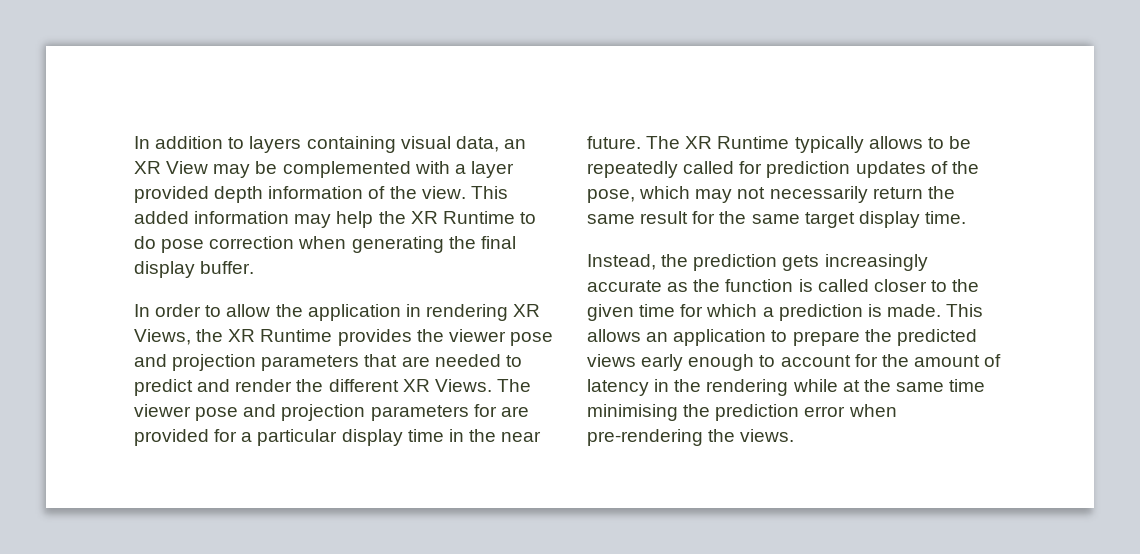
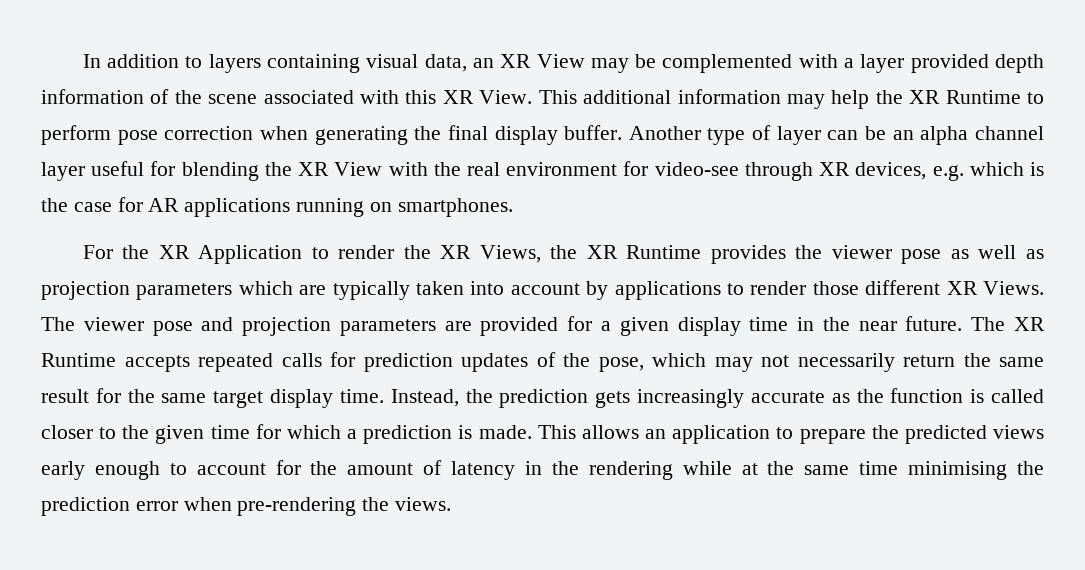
- In addition to layers containing visual data, an XR View may be complemented with a layer provided depth information of the view. This added information may help the XR Runtime to do pose correction when generating the final display buffer.
- In order to allow the application in rendering XR Views, the XR Runtime provides the viewer pose and projection parameters that are needed to predict and render the different XR Views.
+ In addition to layers containing visual data, an XR View may be complemented with a layer provided depth information of the scene associated with this XR View. This additional information may help the XR Runtime to perform pose correction when generating the final display buffer. Another type of layer can be an alpha channel layer useful for blending the XR View with the real environment for video-see through XR devices, e.g. which is the case for AR applications running on smartphones.
+ For the XR Application to render the XR Views, the XR Runtime provides the viewer pose as well as projection parameters which are typically taken into account by applications to render those different XR Views.
- The viewer pose and projection parameters for are provided for a particular display time in the near future.
+ The viewer pose and projection parameters are provided for a given display time in the near future.
- The XR Runtime typically allows to be repeatedly called for prediction updates of the pose, which may not necessarily return the same result for the same target display time.
- Instead, the prediction gets increasingly accurate as the function is called closer to the given time for which a prediction is made.
+ The XR Runtime accepts repeated calls for prediction updates of the pose, which may not necessarily return the same result for the same target display time. Instead, the prediction gets increasingly accurate as the function is called closer to the given time for which a prediction is made.

